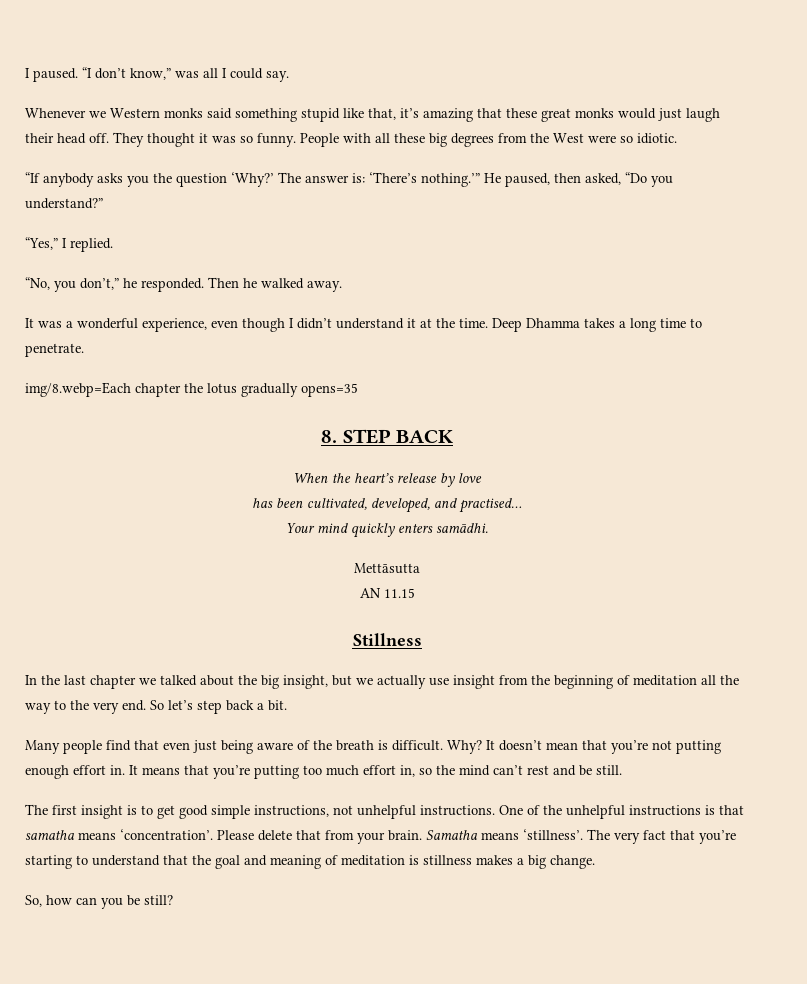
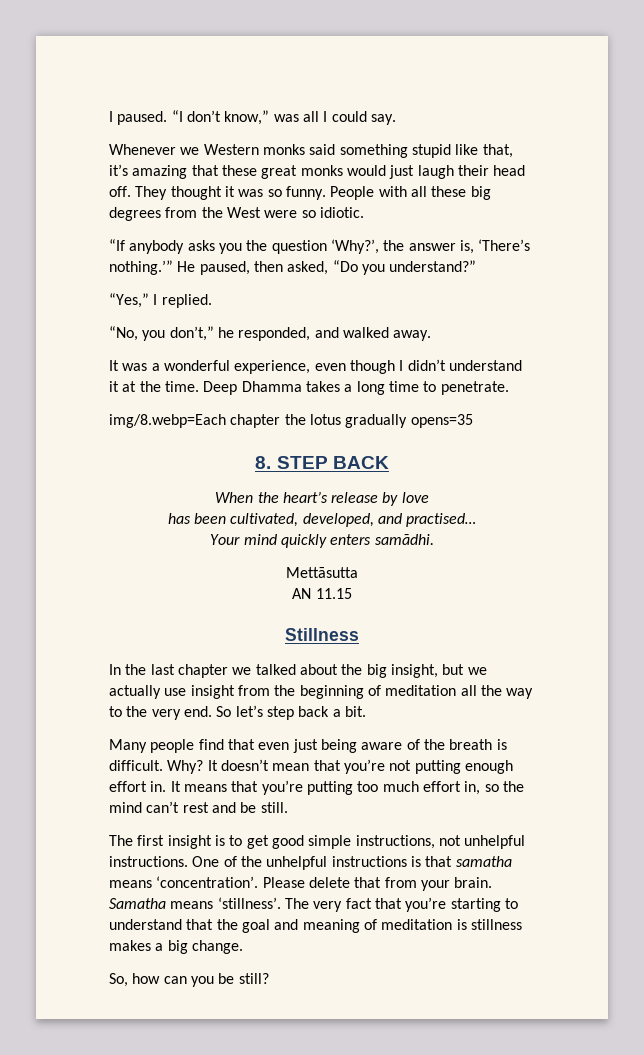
- “If anybody asks you the question ‘Why?’ The answer is: ‘There’s nothing.’”
+ “If anybody asks you the question ‘Why?’, the answer is, ‘There’s nothing.’”
- “No, you don’t,” he responded. Then he walked away.
+ “No, you don’t,” he responded, and walked away.

